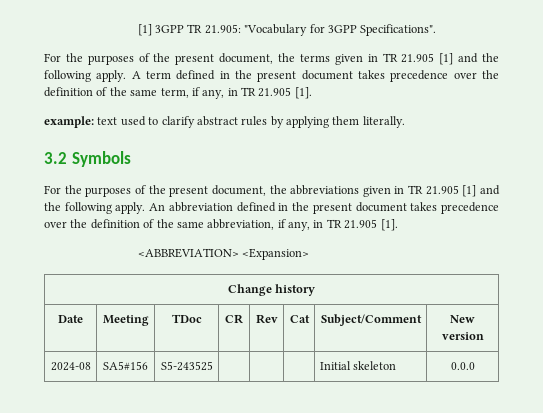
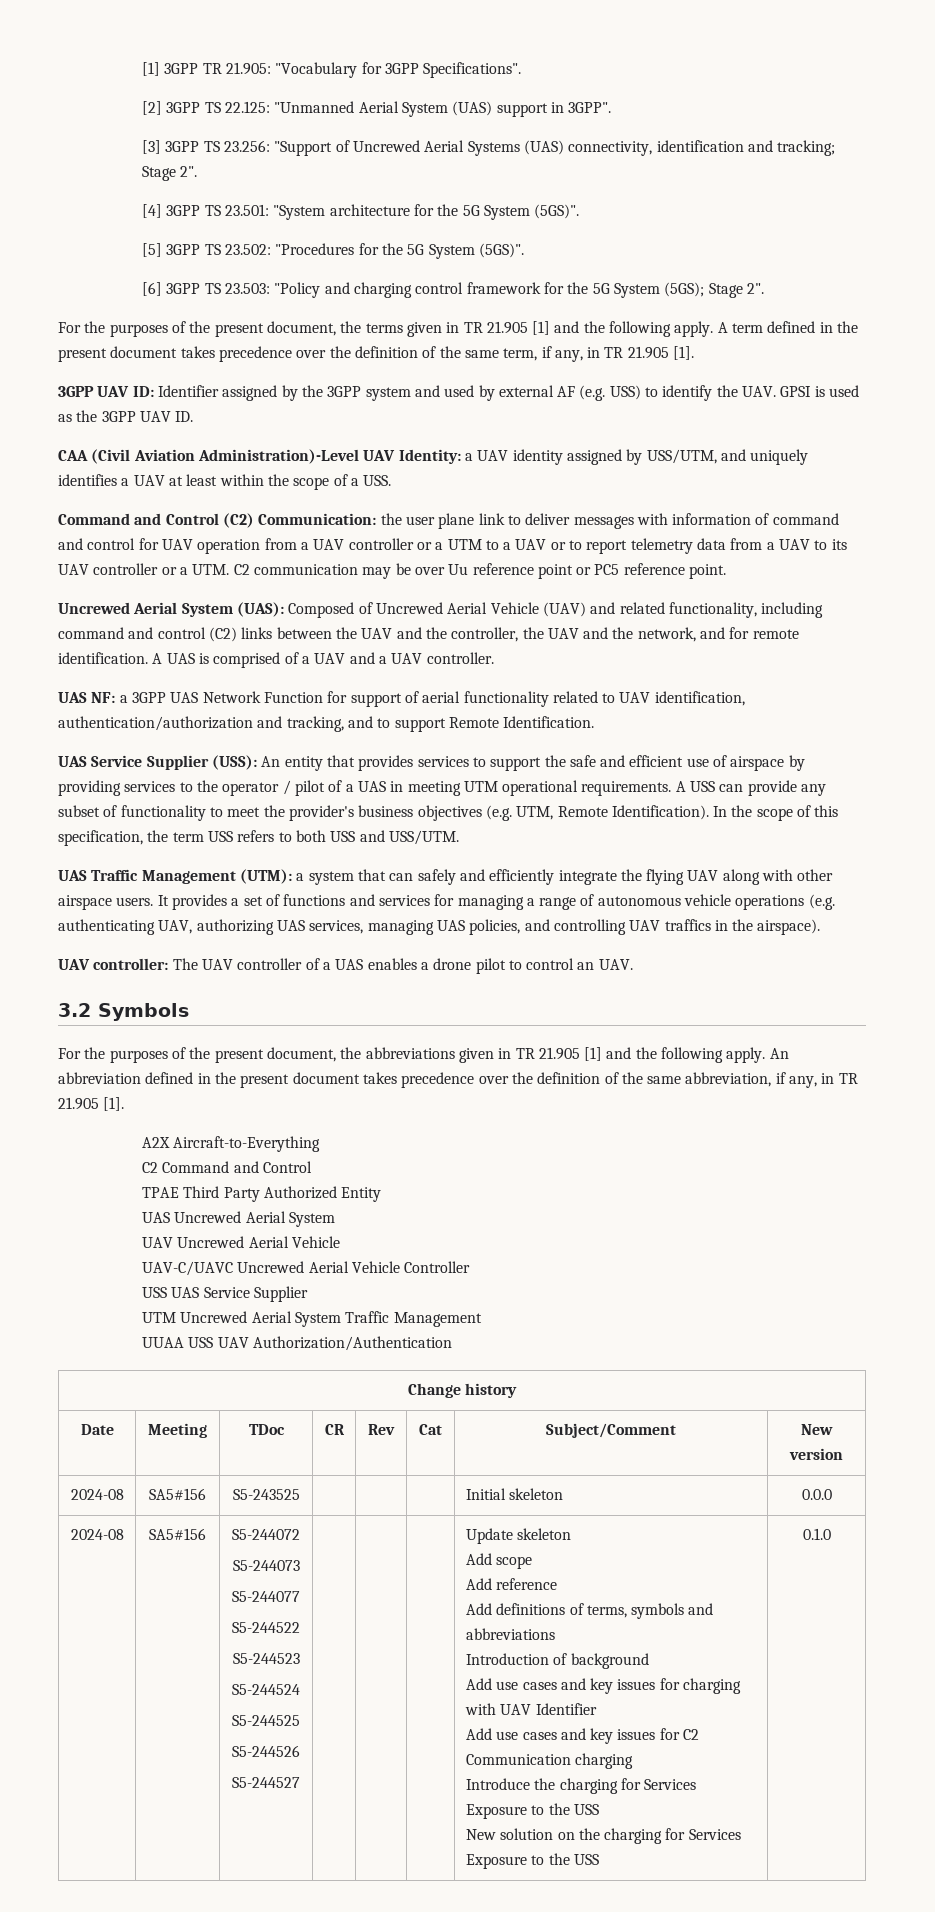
+ [2] 3GPP TS 22.125: "Unmanned Aerial System (UAS) support in 3GPP".
+ [3] 3GPP TS 23.256: "Support of Uncrewed Aerial Systems (UAS) connectivity, identification and tracking; Stage 2".
+ [4] 3GPP TS 23.501: "System architecture for the 5G System (5GS)".
+ [5] 3GPP TS 23.502: "Procedures for the 5G System (5GS)".
+ [6] 3GPP TS 23.503: "Policy and charging control framework for the 5G System (5GS); Stage 2".
- example: text used to clarify abstract rules by applying them literally.
+ 3GPP UAV ID: Identifier assigned by the 3GPP system and used by external AF (e.g. USS) to identify the UAV. GPSI is used as the 3GPP UAV ID.
+ CAA (Civil Aviation Administration)-Level UAV Identity: a UAV identity assigned by USS/UTM, and uniquely identifies a UAV at least within the scope of a USS.
+ Command and Control (C2) Communication: the user plane link to deliver messages with information of command and control for UAV operation from a UAV controller or a UTM to a UAV or to report telemetry data from a UAV to its UAV controller or a UTM. C2 communication may be over Uu reference point or PC5 reference point.
+ Uncrewed Aerial System (UAS): Composed of Uncrewed Aerial Vehicle (UAV) and related functionality, including command and control (C2) links between the UAV and the controller, the UAV and the network, and for remote identification. A UAS is comprised of a UAV and a UAV controller.
+ UAS NF: a 3GPP UAS Network Function for support of aerial functionality related to UAV identification, authentication/authorization and tracking, and to support Remote Identification.
+ UAS Service Supplier (USS): An entity that provides services to support the safe and efficient use of airspace by providing services to the operator / pilot of a UAS in meeting UTM operational requirements. A USS can provide any subset of functionality to meet the provider's business objectives (e.g. UTM, Remote Identification). In the scope of this specification, the term USS refers to both USS and USS/UTM.
+ UAS Traffic Management (UTM): a system that can safely and efficiently integrate the flying UAV along with other airspace users. It provides a set of functions and services for managing a range of autonomous vehicle operations (e.g. authenticating UAV, authorizing UAS services, managing UAS policies, and controlling UAV traffics in the airspace).
+ UAV controller: The UAV controller of a UAS enables a drone pilot to control an UAV.
- <ABBREVIATION> <Expansion>
+ A2X Aircraft-to-Everything
+ C2 Command and Control
+ TPAE Third Party Authorized Entity
+ UAS Uncrewed Aerial System
+ UAV Uncrewed Aerial Vehicle
+ UAV-C/UAVC Uncrewed Aerial Vehicle Controller
+ USS UAS Service Supplier
+ UTM Uncrewed Aerial System Traffic Management
+ UUAA USS UAV Authorization/Authentication
+ 2024-08 | SA5#156 | S5-244072
+ S5-244073
+ S5-244077
+ S5-244522
+ S5-244523
+ S5-244524
+ S5-244525
+ S5-244526
+ S5-244527 | | | | Update skeleton
+ Add scope
+ Add reference
+ Add definitions of terms, symbols and abbreviations
+ Introduction of background
+ Add use cases and key issues for charging with UAV Identifier
+ Add use cases and key issues for C2 Communication charging
+ Introduce the charging for Services Exposure to the USS
+ New solution on the charging for Services Exposure to the USS | 0.1.0

